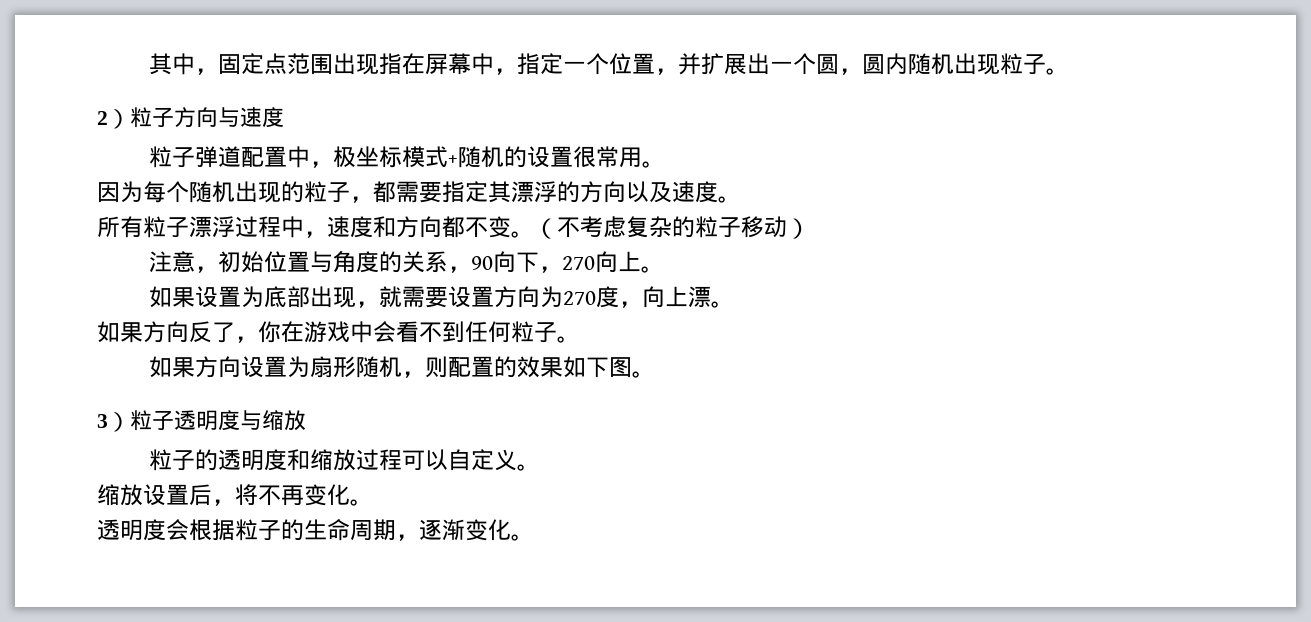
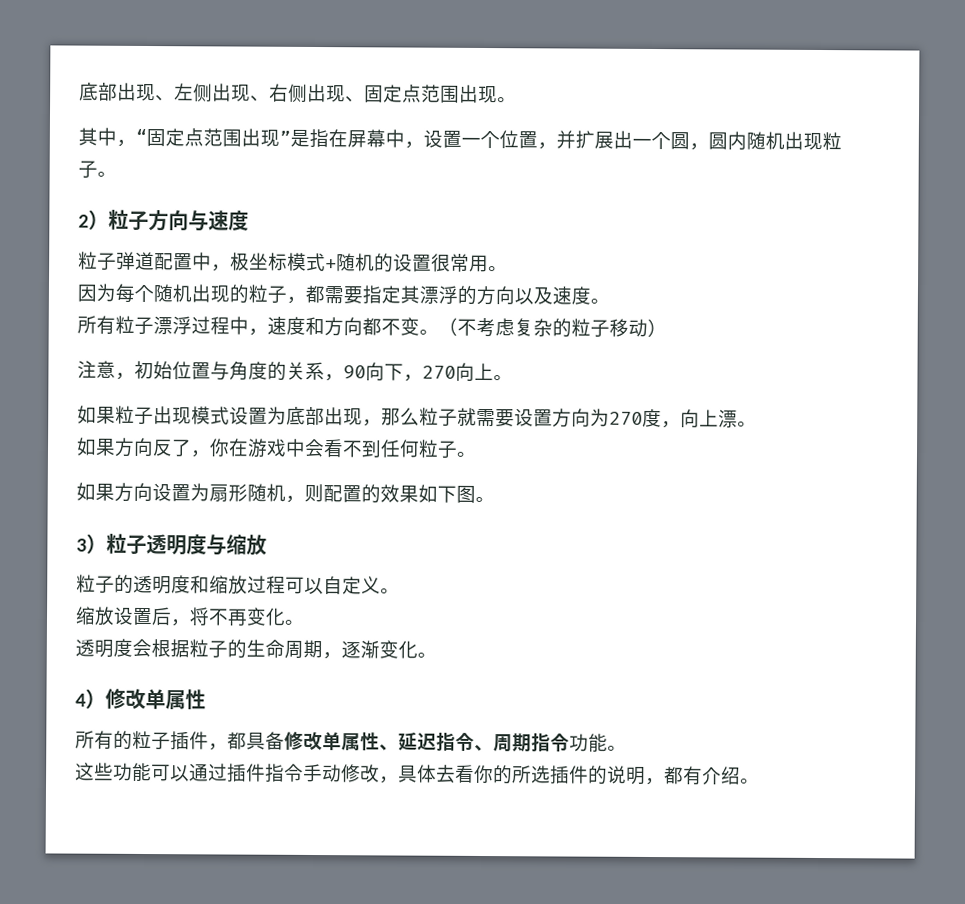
- 其中，固定点范围出现指在屏幕中，指定一个位置，并扩展出一个圆，圆内随机出现粒子。
+ 底部出现、左侧出现、右侧出现、固定点范围出现。
+ 其中，“固定点范围出现”是指在屏幕中，设置一个位置，并扩展出一个圆，圆内随机出现粒子。
- 如果设置为底部出现，就需要设置方向为270度，向上漂。
+ 如果粒子出现模式设置为底部出现，那么粒子就需要设置方向为270度，向上漂。
+ 4）修改单属性
+ 所有的粒子插件，都具备修改单属性、延迟指令、周期指令功能。
+ 这些功能可以通过插件指令手动修改，具体去看你的所选插件的说明，都有介绍。

